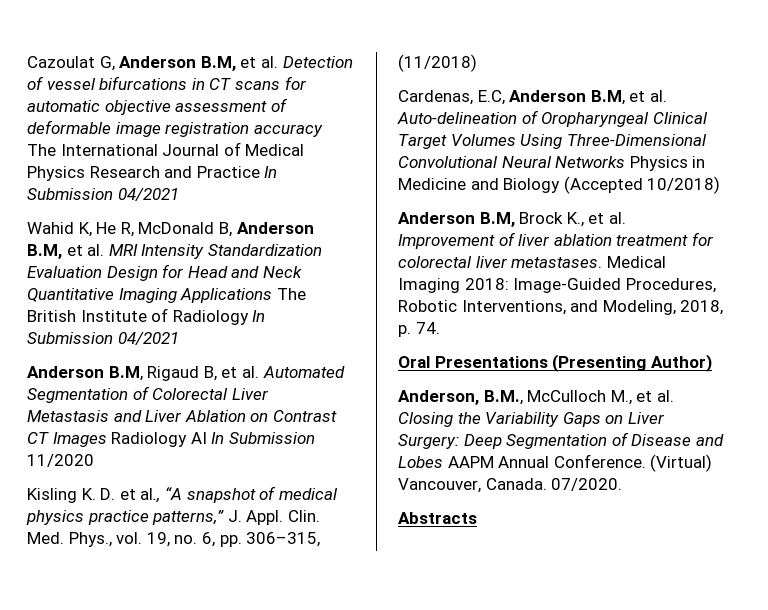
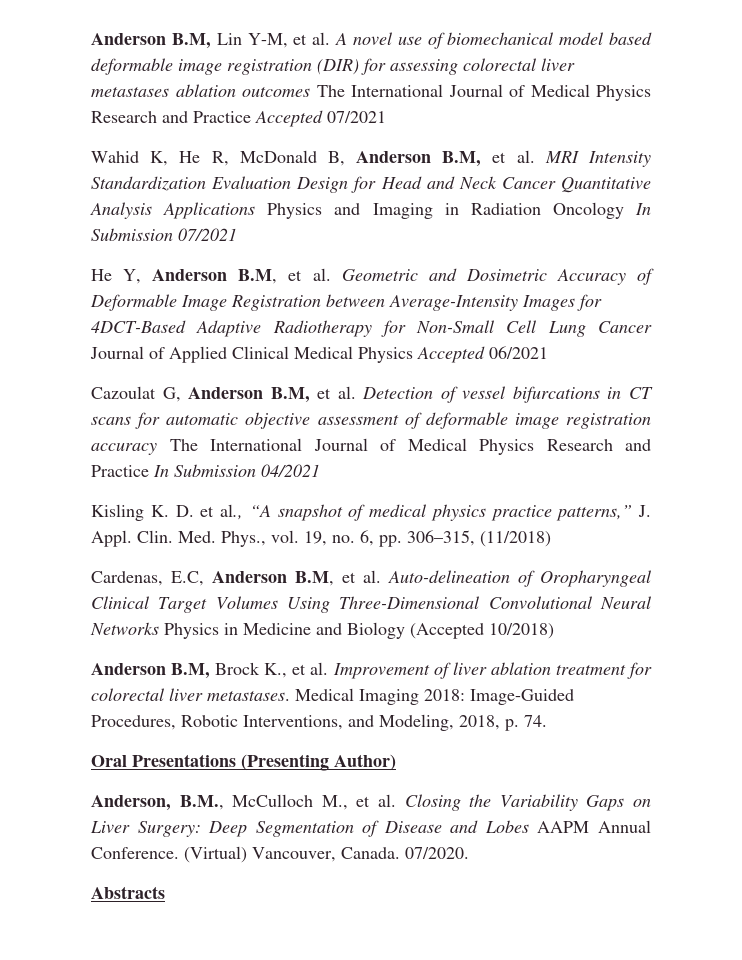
+ Anderson B.M, Lin Y-M, et al. A novel use of biomechanical model based deformable image registration (DIR) for assessing colorectal liver metastases ablation outcomes The International Journal of Medical Physics Research and Practice Accepted 07/2021
+ Wahid K, He R, McDonald B, Anderson B.M, et al. MRI Intensity Standardization Evaluation Design for Head and Neck Cancer Quantitative Analysis Applications Physics and Imaging in Radiation Oncology In Submission 07/2021
+ He Y, Anderson B.M, et al. Geometric and Dosimetric Accuracy of Deformable Image Registration between Average-Intensity Images for 4DCT-Based Adaptive Radiotherapy for Non-Small Cell Lung Cancer Journal of Applied Clinical Medical Physics Accepted 06/2021
- Wahid K, He R, McDonald B, Anderson B.M, et al. MRI Intensity Standardization Evaluation Design for Head and Neck Quantitative Imaging Applications The British Institute of Radiology In Submission 04/2021
- Anderson B.M, Rigaud B, et al. Automated Segmentation of Colorectal Liver Metastasis and Liver Ablation on Contrast CT Images Radiology AI In Submission 11/2020

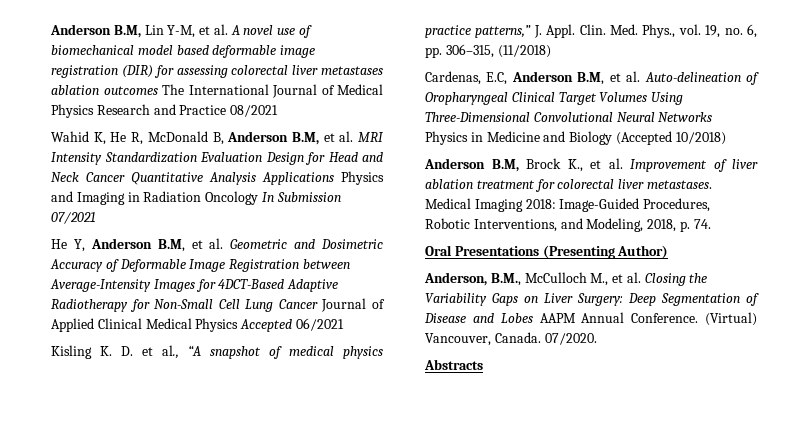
- Anderson B.M, Lin Y-M, et al. A novel use of biomechanical model based deformable image registration (DIR) for assessing colorectal liver metastases ablation outcomes The International Journal of Medical Physics Research and Practice Accepted 07/2021
+ Anderson B.M, Lin Y-M, et al. A novel use of biomechanical model based deformable image registration (DIR) for assessing colorectal liver metastases ablation outcomes The International Journal of Medical Physics Research and Practice 08/2021
- Cazoulat G, Anderson B.M, et al. Detection of vessel bifurcations in CT scans for automatic objective assessment of deformable image registration accuracy The International Journal of Medical Physics Research and Practice In Submission 04/2021

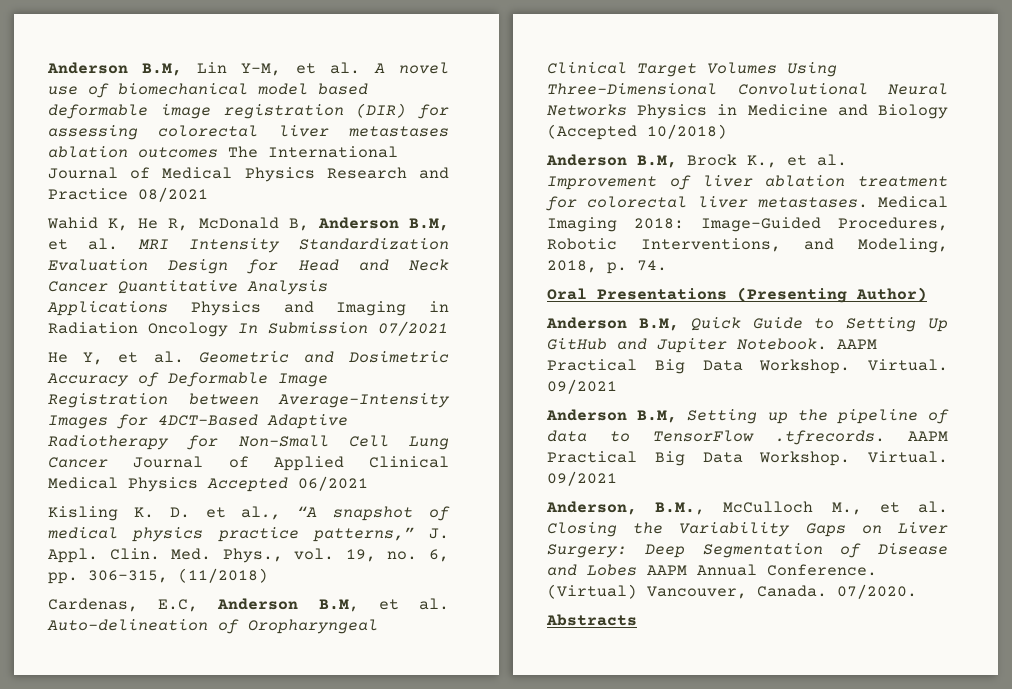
- He Y, Anderson B.M, et al. Geometric and Dosimetric Accuracy of Deformable Image Registration between Average-Intensity Images for 4DCT-Based Adaptive Radiotherapy for Non-Small Cell Lung Cancer Journal of Applied Clinical Medical Physics Accepted 06/2021
+ He Y, et al. Geometric and Dosimetric Accuracy of Deformable Image Registration between Average-Intensity Images for 4DCT-Based Adaptive Radiotherapy for Non-Small Cell Lung Cancer Journal of Applied Clinical Medical Physics Accepted 06/2021
+ Anderson B.M, Quick Guide to Setting Up GitHub and Jupiter Notebook. AAPM Practical Big Data Workshop. Virtual. 09/2021
+ Anderson B.M, Setting up the pipeline of data to TensorFlow .tfrecords. AAPM Practical Big Data Workshop. Virtual. 09/2021

